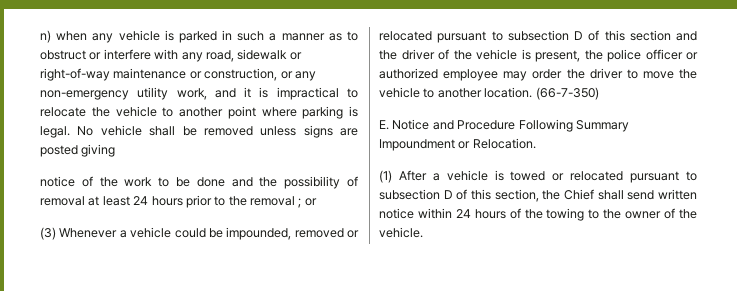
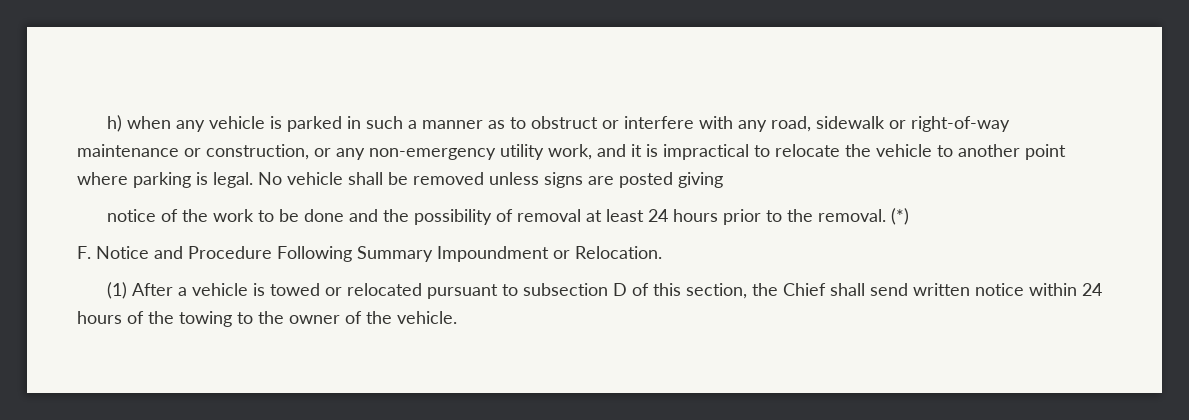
- n) when any vehicle is parked in such a manner as to obstruct or interfere with any road, sidewalk or right-of-way maintenance or construction, or any non-emergency utility work, and it is impractical to relocate the vehicle to another point where parking is legal.
+ h) when any vehicle is parked in such a manner as to obstruct or interfere with any road, sidewalk or right-of-way maintenance or construction, or any non-emergency utility work, and it is impractical to relocate the vehicle to another point where parking is legal.
- notice of the work to be done and the possibility of removal at least 24 hours prior to the removal ; or
- (3) Whenever a vehicle could be impounded, removed or relocated pursuant to subsection D of this section and the driver of the vehicle is present, the police officer or authorized employee may order the driver to move the vehicle to another location. (66-7-350)
- E. Notice and Procedure Following Summary Impoundment or Relocation.
+ notice of the work to be done and the possibility of removal at least 24 hours prior to the removal. (*)
+ F. Notice and Procedure Following Summary Impoundment or Relocation.

